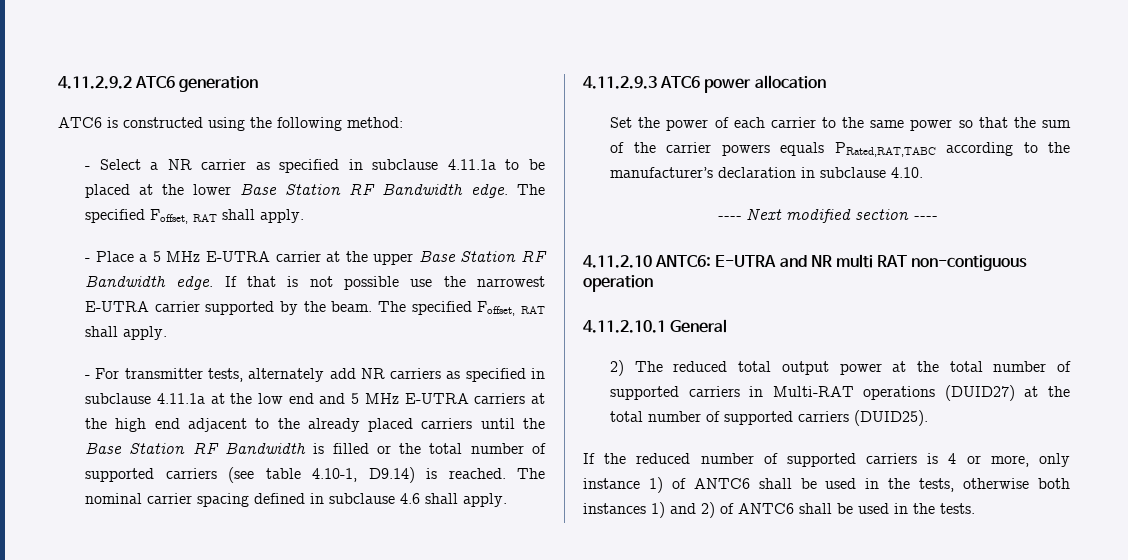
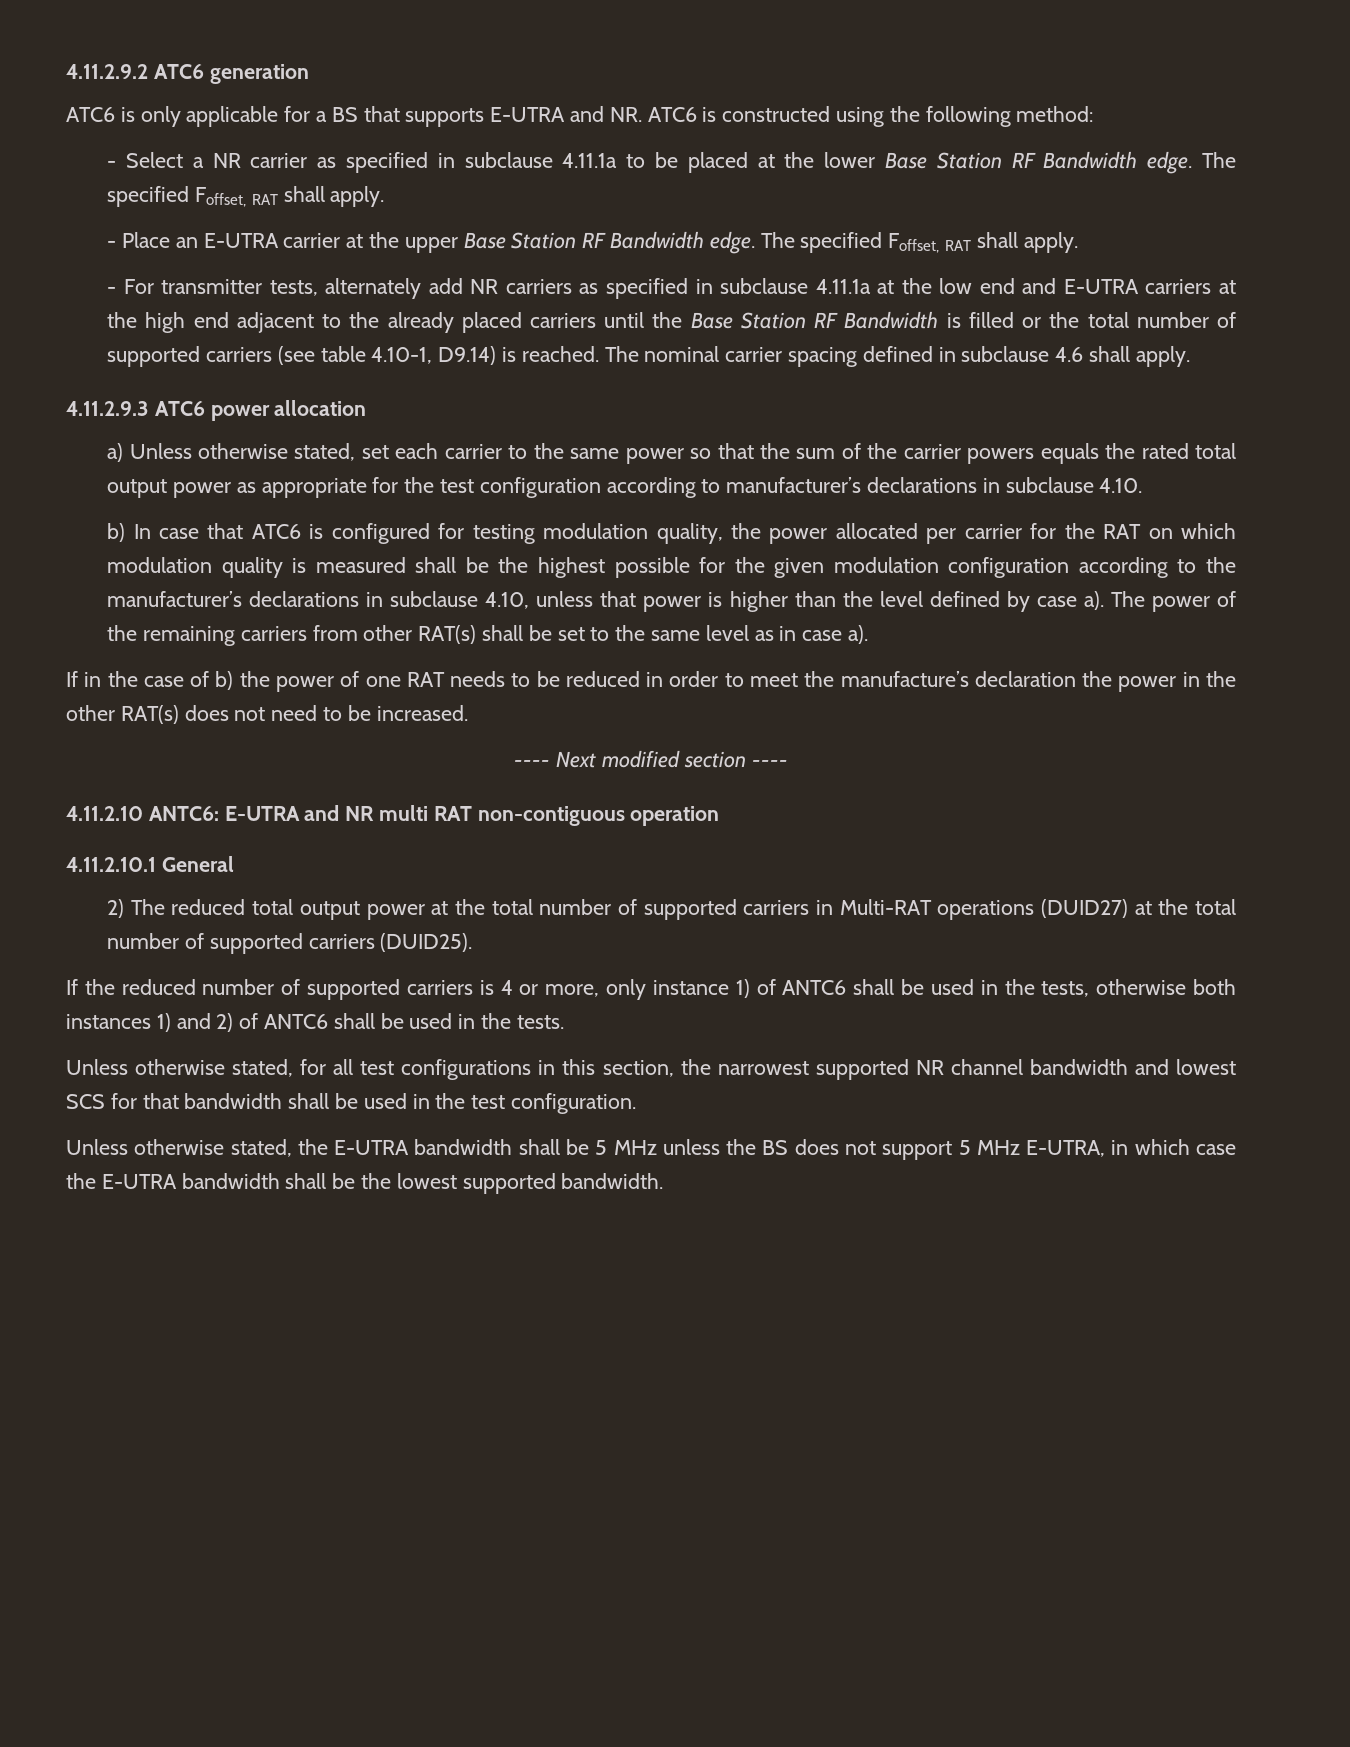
- ATC6 is constructed using the following method:
+ ATC6 is only applicable for a BS that supports E-UTRA and NR. ATC6 is constructed using the following method:
- - Place a 5 MHz E-UTRA carrier at the upper Base Station RF Bandwidth edge.
+ - Place an E-UTRA carrier at the upper Base Station RF Bandwidth edge.
- If that is not possible use the narrowest E-UTRA carrier supported by the beam.
- - For transmitter tests, alternately add NR carriers as specified in subclause 4.11.1a at the low end and 5 MHz E-UTRA carriers at the high end adjacent to the already placed carriers until the Base Station RF Bandwidth is filled or the total number of supported carriers (see table 4.10-1, D9.14) is reached.
+ - For transmitter tests, alternately add NR carriers as specified in subclause 4.11.1a at the low end and E-UTRA carriers at the high end adjacent to the already placed carriers until the Base Station RF Bandwidth is filled or the total number of supported carriers (see table 4.10-1, D9.14) is reached.
- Set the power of each carrier to the same power so that the sum of the carrier powers equals PRated,RAT,TABC according to the manufacturer’s declaration in subclause 4.10.
+ a) Unless otherwise stated, set each carrier to the same power so that the sum of the carrier powers equals the rated total output power as appropriate for the test configuration according to manufacturer’s declarations in subclause 4.10.
+ b) In case that ATC6 is configured for testing modulation quality, the power allocated per carrier for the RAT on which modulation quality is measured shall be the highest possible for the given modulation configuration according to the manufacturer’s declarations in subclause 4.10, unless that power is higher than the level defined by case a). The power of the remaining carriers from other RAT(s) shall be set to the same level as in case a).
+ If in the case of b) the power of one RAT needs to be reduced in order to meet the manufacture’s declaration the power in the other RAT(s) does not need to be increased.
+ Unless otherwise stated, for all test configurations in this section, the narrowest supported NR channel bandwidth and lowest SCS for that bandwidth shall be used in the test configuration.
+ Unless otherwise stated, the E-UTRA bandwidth shall be 5 MHz unless the BS does not support 5 MHz E-UTRA, in which case the E-UTRA bandwidth shall be the lowest supported bandwidth.

